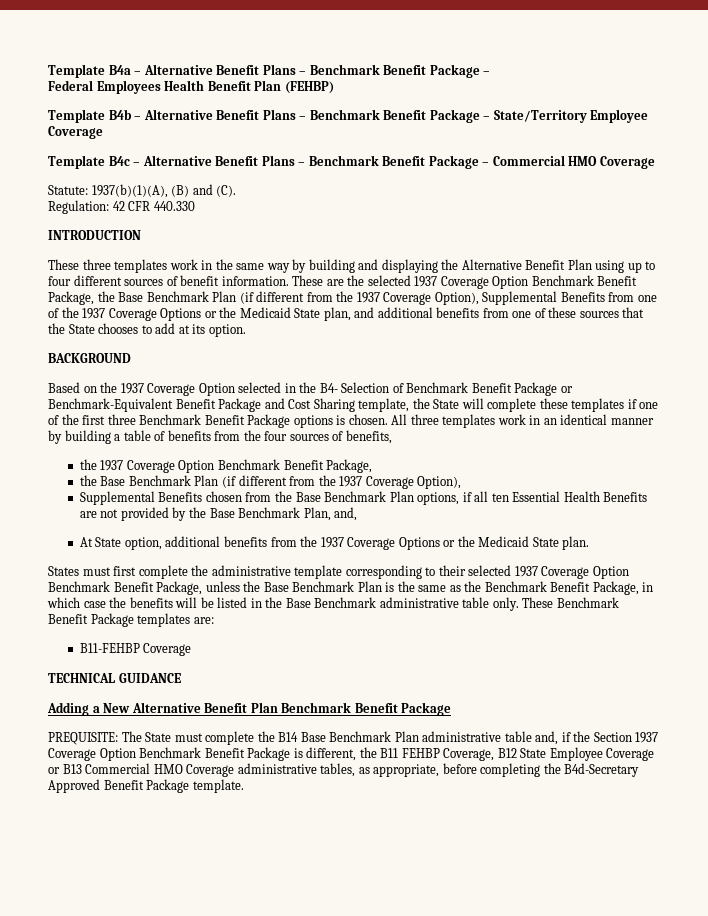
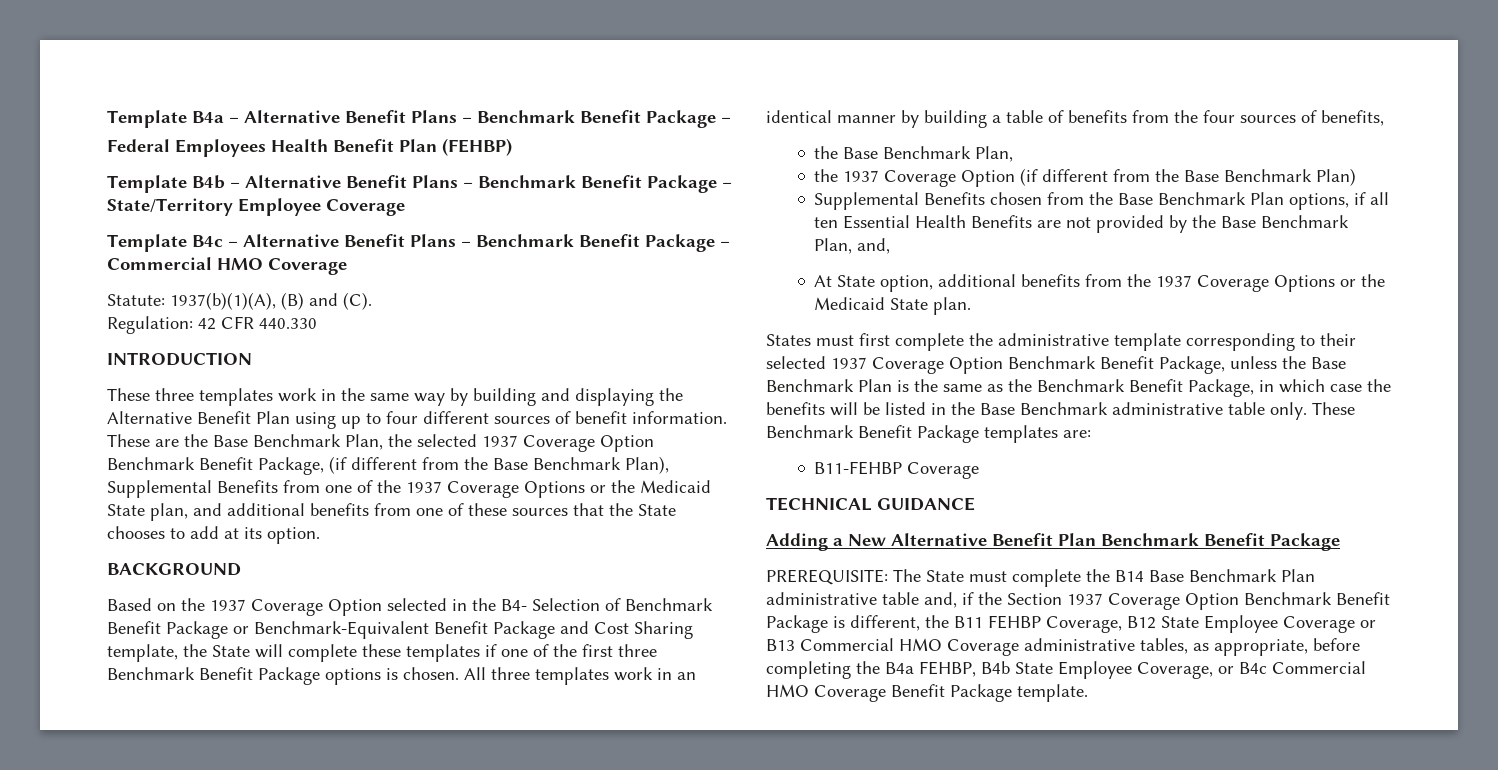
- These are the selected 1937 Coverage Option Benchmark Benefit Package, the Base Benchmark Plan (if different from the 1937 Coverage Option), Supplemental Benefits from one of the 1937 Coverage Options or the Medicaid State plan, and additional benefits from one of these sources that the State chooses to add at its option.
+ These are the Base Benchmark Plan, the selected 1937 Coverage Option Benchmark Benefit Package, (if different from the Base Benchmark Plan), Supplemental Benefits from one of the 1937 Coverage Options or the Medicaid State plan, and additional benefits from one of these sources that the State chooses to add at its option.
  All three templates work in an identical manner by building a table of benefits from the four sources of benefits,
- the 1937 Coverage Option Benchmark Benefit Package,
- the Base Benchmark Plan (if different from the 1937 Coverage Option),
+ the Base Benchmark Plan,
+ the 1937 Coverage Option (if different from the Base Benchmark Plan)
- PREQUISITE: The State must complete the B14 Base Benchmark Plan administrative table and, if the Section 1937 Coverage Option Benchmark Benefit Package is different, the B11 FEHBP Coverage, B12 State Employee Coverage or B13 Commercial HMO Coverage administrative tables, as appropriate, before completing the B4d-Secretary Approved Benefit Package template.
+ PREREQUISITE: The State must complete the B14 Base Benchmark Plan administrative table and, if the Section 1937 Coverage Option Benchmark Benefit Package is different, the B11 FEHBP Coverage, B12 State Employee Coverage or B13 Commercial HMO Coverage administrative tables, as appropriate, before completing the B4a FEHBP, B4b State Employee Coverage, or B4c Commercial HMO Coverage Benefit Package template.

